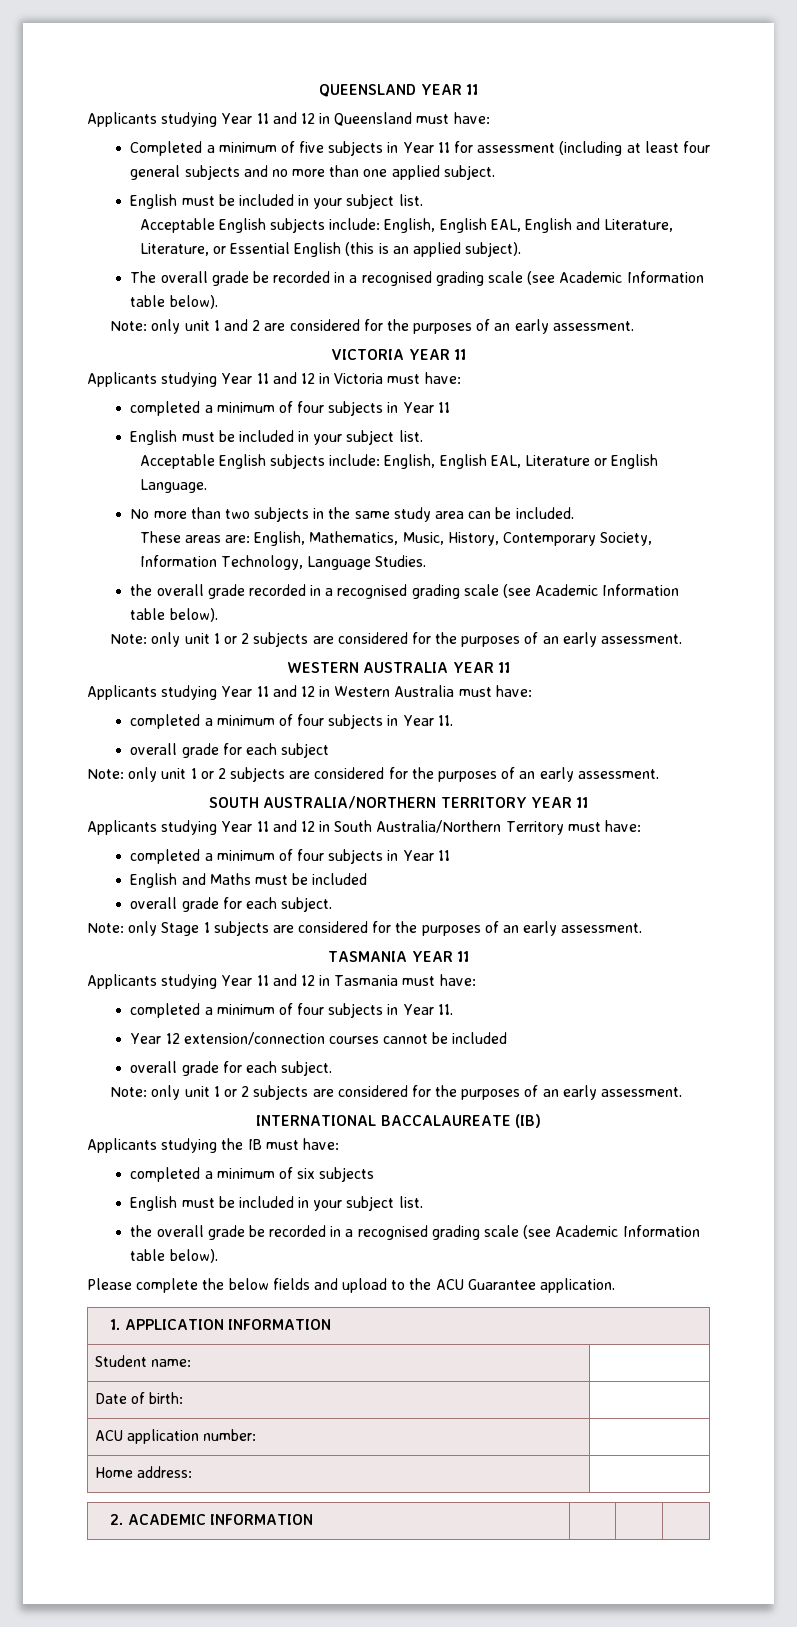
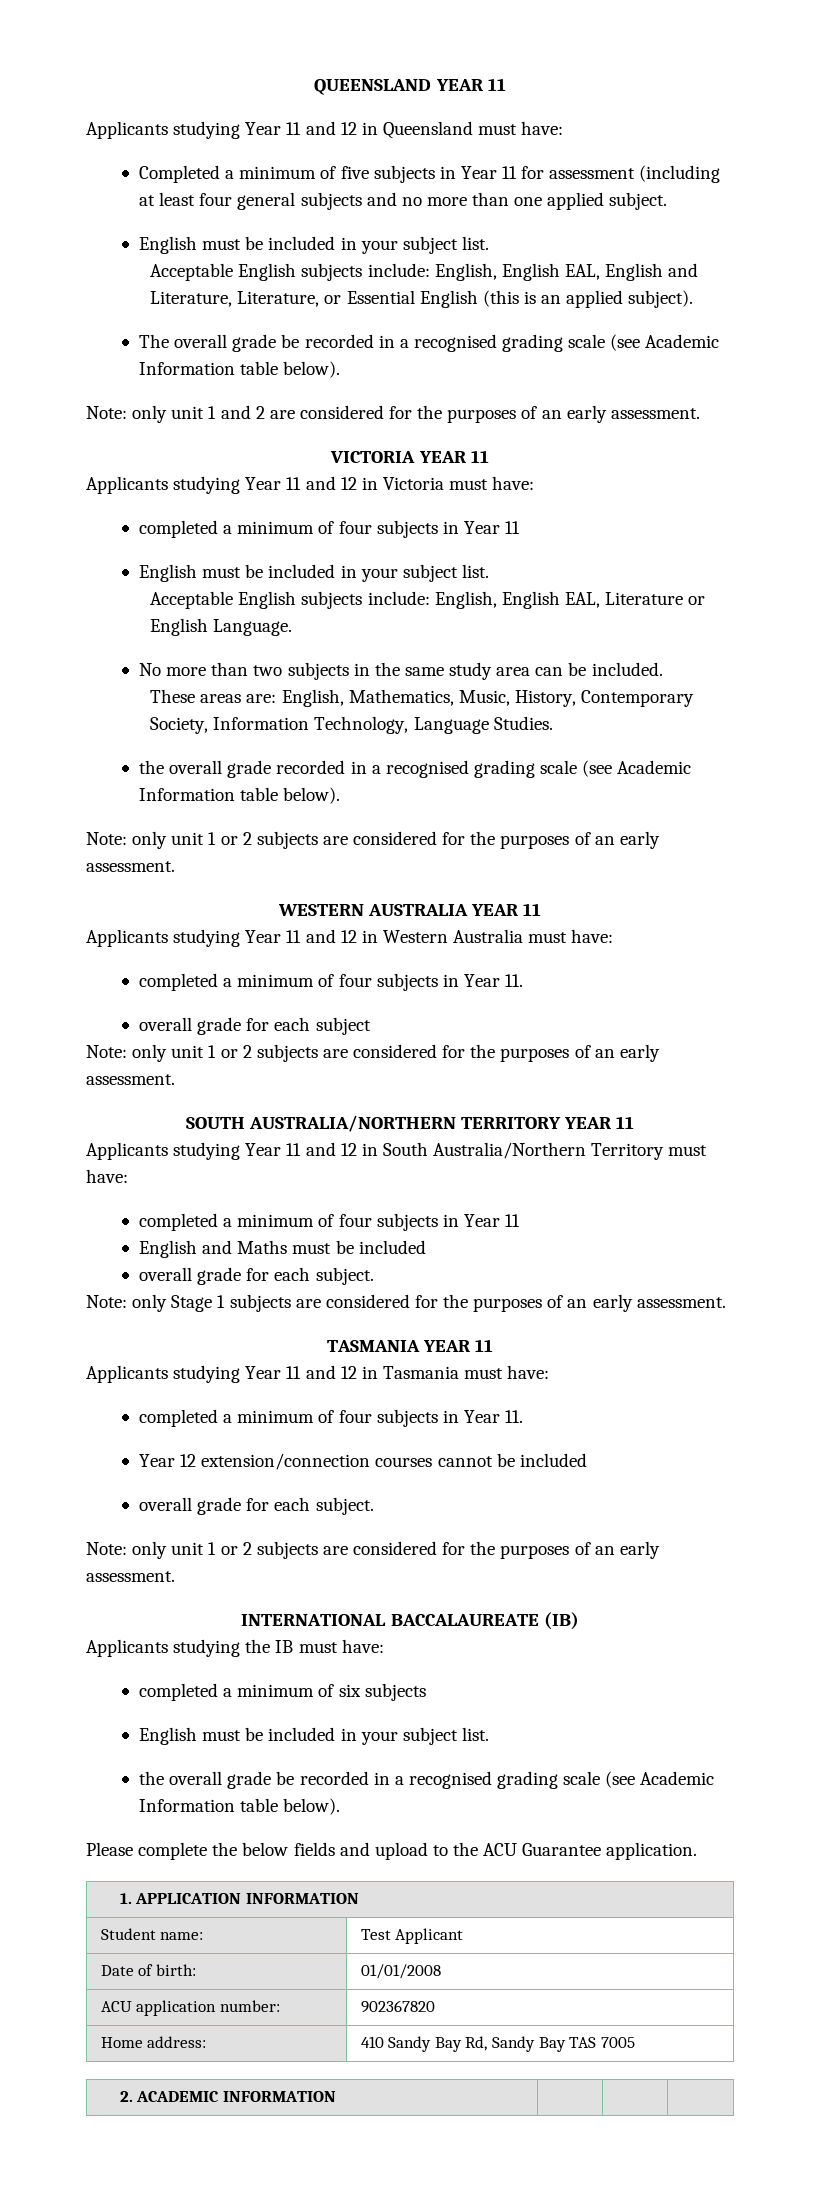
- Student name: |
+ Student name: | Test Applicant
- Date of birth: |
+ Date of birth: | 01/01/2008
- ACU application number: |
+ ACU application number: | 902367820
- Home address: |
+ Home address: | 410 Sandy Bay Rd, Sandy Bay TAS 7005

